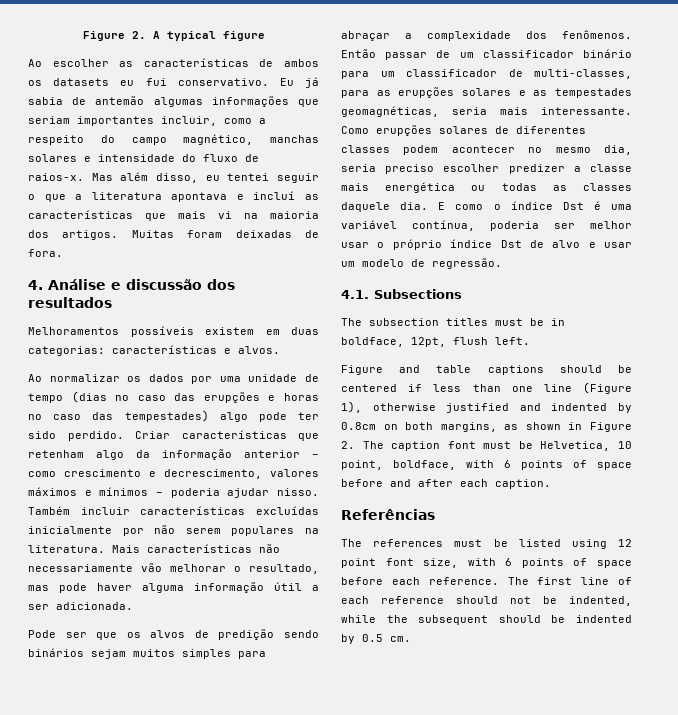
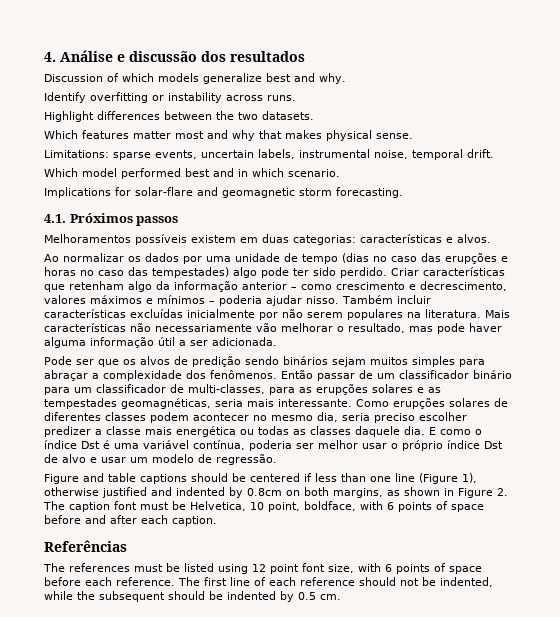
- Figure 2. A typical figure
- Ao escolher as características de ambos os datasets eu fui conservativo. Eu já sabia de antemão algumas informações que seriam importantes incluir, como a respeito do campo magnético, manchas solares e intensidade do fluxo de raios-x. Mas além disso, eu tentei seguir o que a literatura apontava e incluí as características que mais vi na maioria dos artigos. Muitas foram deixadas de fora.
+ Discussion of which models generalize best and why.
+ Identify overfitting or instability across runs.
+ Highlight differences between the two datasets.
+ Which features matter most and why that makes physical sense.
+ Limitations: sparse events, uncertain labels, instrumental noise, temporal drift.
+ Which model performed best and in which scenario.
+ Implications for solar‐flare and geomagnetic storm forecasting.
+ 4.1. Próximos passos
- 4.1. Subsections
- The subsection titles must be in boldface, 12pt, flush left.

